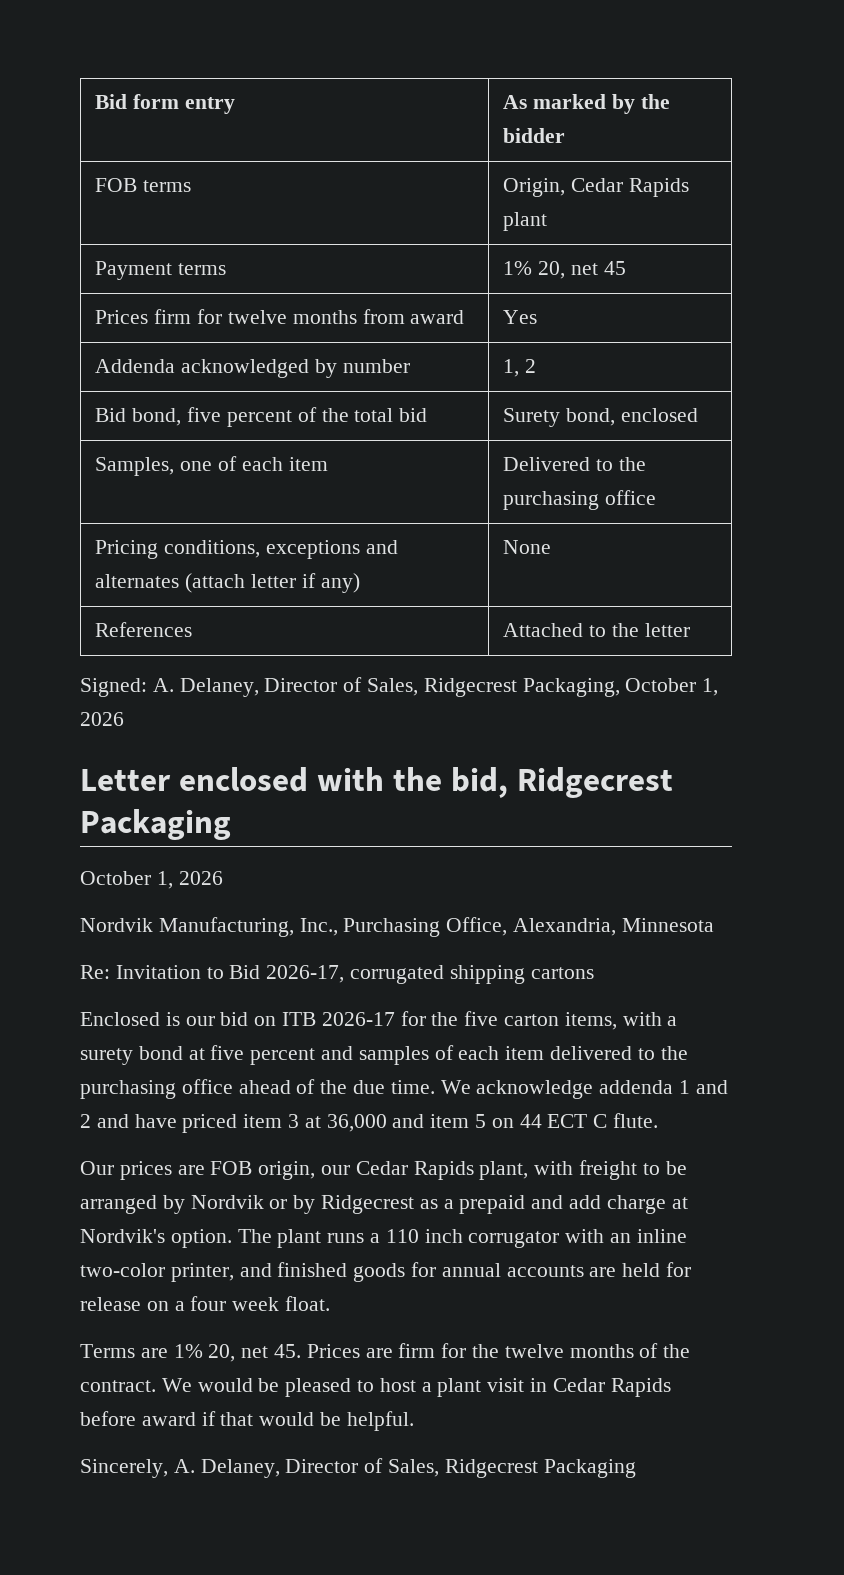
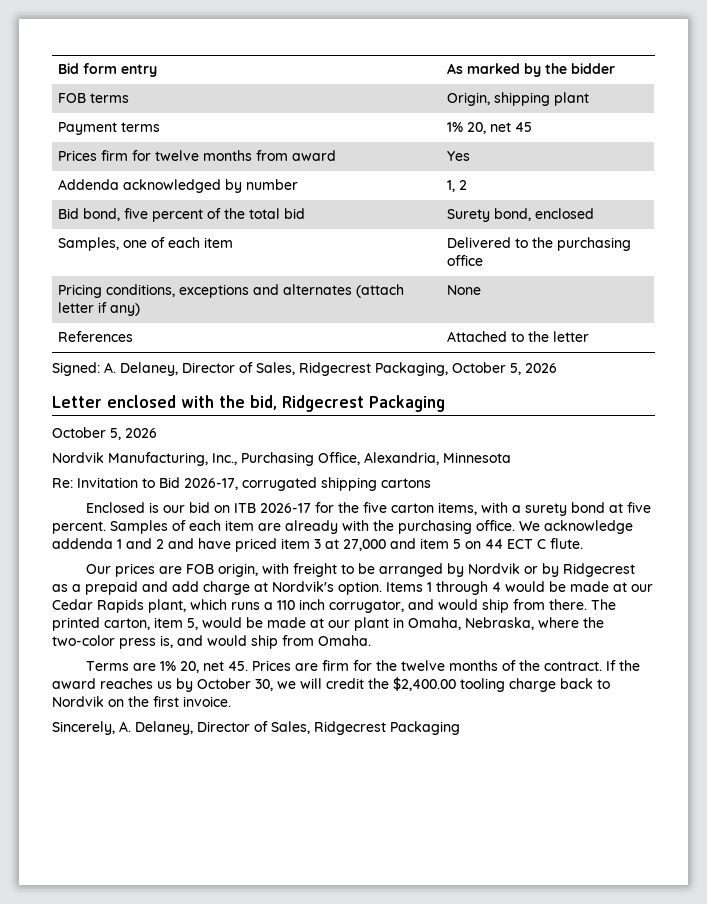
- FOB terms | Origin, Cedar Rapids plant
+ FOB terms | Origin, shipping plant
- Signed: A. Delaney, Director of Sales, Ridgecrest Packaging, October 1, 2026
+ Signed: A. Delaney, Director of Sales, Ridgecrest Packaging, October 5, 2026
  Letter enclosed with the bid, Ridgecrest Packaging
- October 1, 2026
+ October 5, 2026
- Enclosed is our bid on ITB 2026-17 for the five carton items, with a surety bond at five percent and samples of each item delivered to the purchasing office ahead of the due time.
+ Enclosed is our bid on ITB 2026-17 for the five carton items, with a surety bond at five percent. Samples of each item are already with the purchasing office.
- We acknowledge addenda 1 and 2 and have priced item 3 at 36,000 and item 5 on 44 ECT C flute.
+ We acknowledge addenda 1 and 2 and have priced item 3 at 27,000 and item 5 on 44 ECT C flute.
- Our prices are FOB origin, our Cedar Rapids plant, with freight to be arranged by Nordvik or by Ridgecrest as a prepaid and add charge at Nordvik's option.
+ Our prices are FOB origin, with freight to be arranged by Nordvik or by Ridgecrest as a prepaid and add charge at Nordvik's option.
- The plant runs a 110 inch corrugator with an inline two-color printer, and finished goods for annual accounts are held for release on a four week float.
+ Items 1 through 4 would be made at our Cedar Rapids plant, which runs a 110 inch corrugator, and would ship from there. The printed carton, item 5, would be made at our plant in Omaha, Nebraska, where the two-color press is, and would ship from Omaha.
- We would be pleased to host a plant visit in Cedar Rapids before award if that would be helpful.
+ If the award reaches us by October 30, we will credit the $2,400.00 tooling charge back to Nordvik on the first invoice.

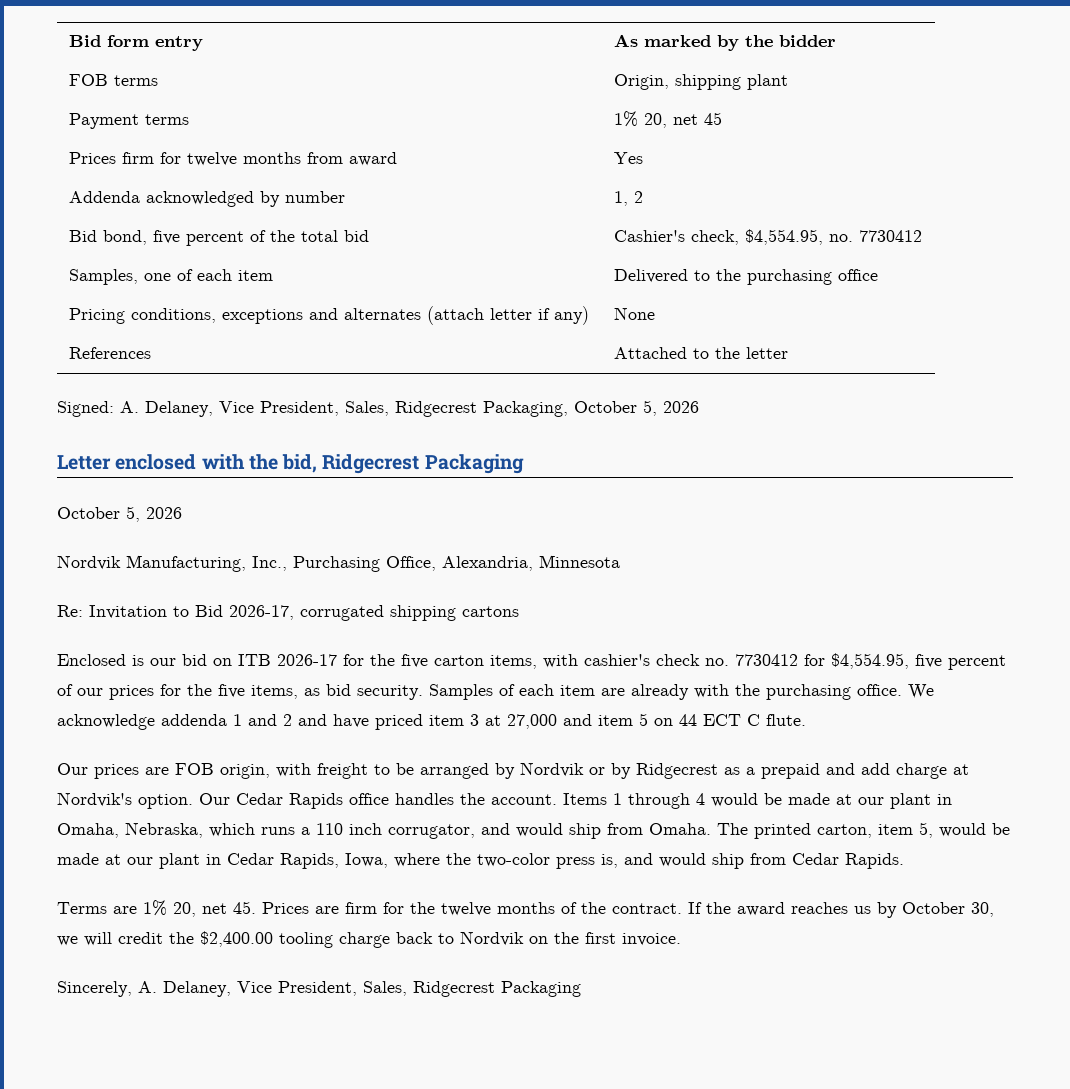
- Bid bond, five percent of the total bid | Surety bond, enclosed
+ Bid bond, five percent of the total bid | Cashier's check, $4,554.95, no. 7730412
- Signed: A. Delaney, Director of Sales, Ridgecrest Packaging, October 5, 2026
+ Signed: A. Delaney, Vice President, Sales, Ridgecrest Packaging, October 5, 2026
- Enclosed is our bid on ITB 2026-17 for the five carton items, with a surety bond at five percent.
+ Enclosed is our bid on ITB 2026-17 for the five carton items, with cashier's check no. 7730412 for $4,554.95, five percent of our prices for the five items, as bid security.
+ Our Cedar Rapids office handles the account.
- Items 1 through 4 would be made at our Cedar Rapids plant, which runs a 110 inch corrugator, and would ship from there.
+ Items 1 through 4 would be made at our plant in Omaha, Nebraska, which runs a 110 inch corrugator, and would ship from Omaha.
- The printed carton, item 5, would be made at our plant in Omaha, Nebraska, where the two-color press is, and would ship from Omaha.
+ The printed carton, item 5, would be made at our plant in Cedar Rapids, Iowa, where the two-color press is, and would ship from Cedar Rapids.
- Sincerely, A. Delaney, Director of Sales, Ridgecrest Packaging
+ Sincerely, A. Delaney, Vice President, Sales, Ridgecrest Packaging

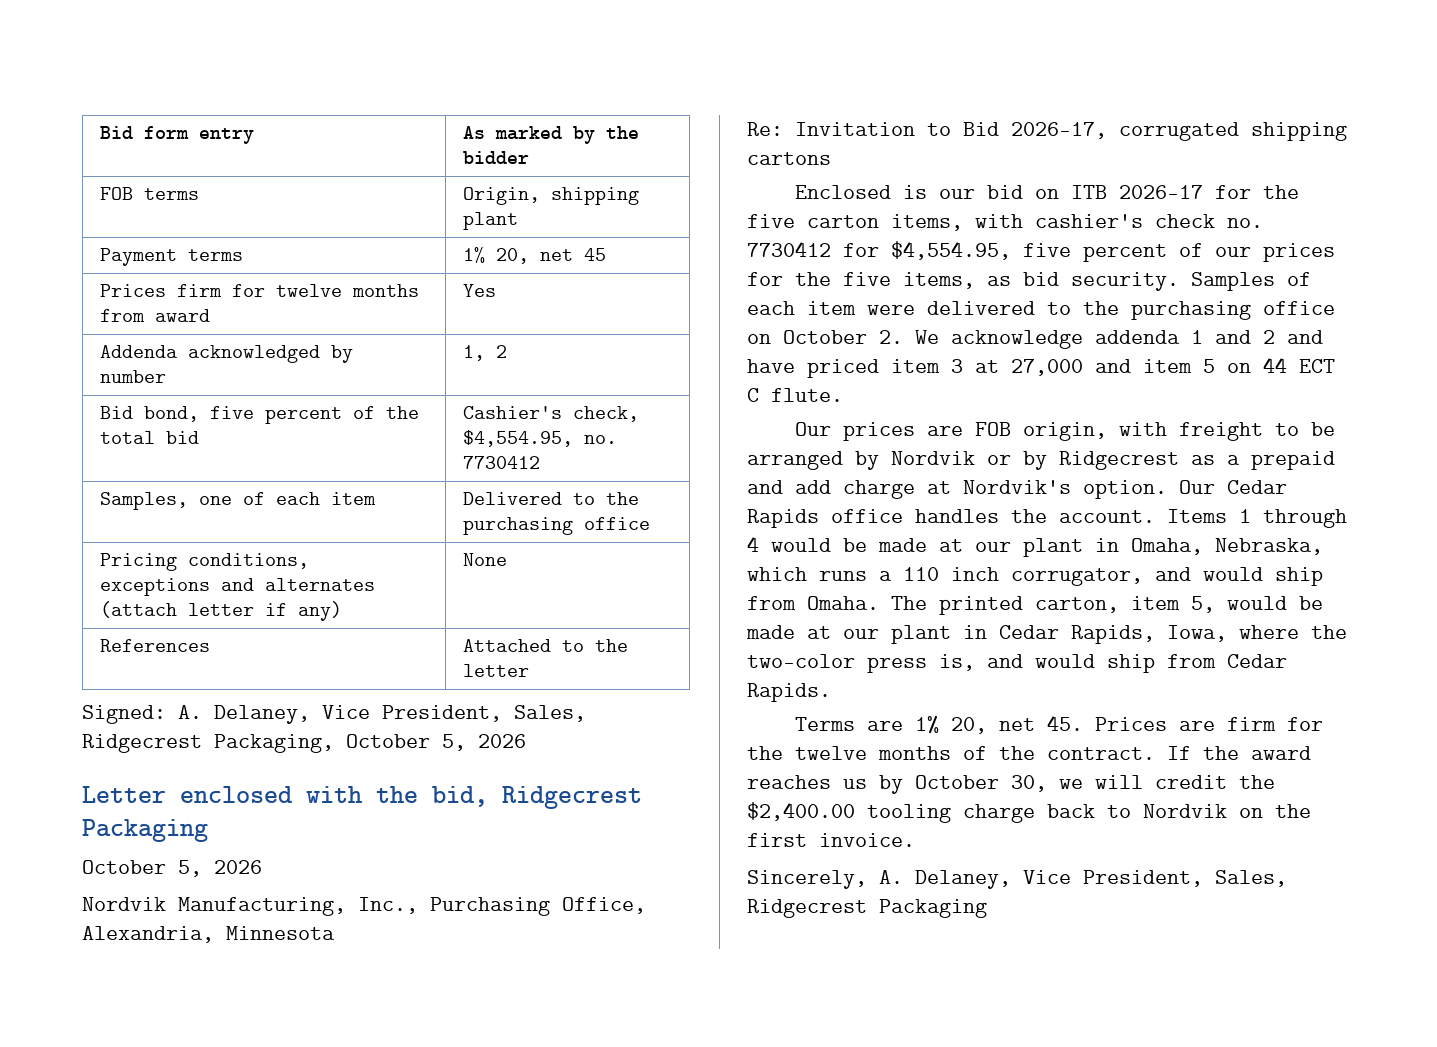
- Samples of each item are already with the purchasing office. We acknowledge addenda 1 and 2 and have priced item 3 at 27,000 and item 5 on 44 ECT C flute.
+ Samples of each item were delivered to the purchasing office on October 2. We acknowledge addenda 1 and 2 and have priced item 3 at 27,000 and item 5 on 44 ECT C flute.

